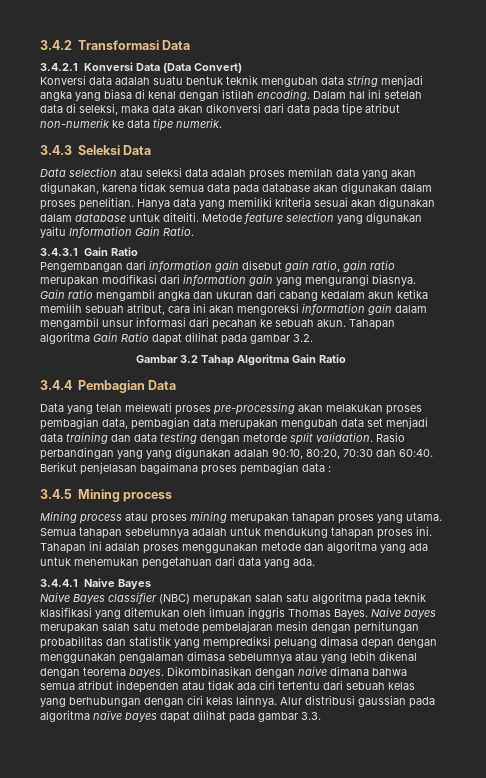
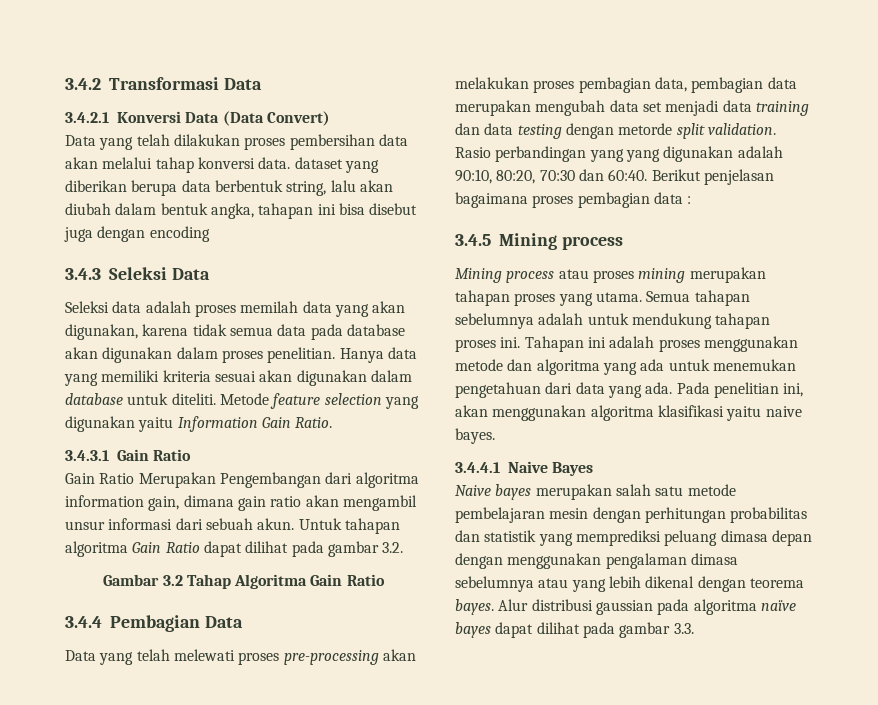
- Konversi data adalah suatu bentuk teknik mengubah data string menjadi angka yang biasa di kenal dengan istilah encoding. Dalam hal ini setelah data di seleksi, maka data akan dikonversi dari data pada tipe atribut non-numerik ke data tipe numerik.
+ Data yang telah dilakukan proses pembersihan data akan melalui tahap konversi data. dataset yang diberikan berupa data berbentuk string, lalu akan diubah dalam bentuk angka, tahapan ini bisa disebut juga dengan encoding
- Data selection atau seleksi data adalah proses memilah data yang akan digunakan, karena tidak semua data pada database akan digunakan dalam proses penelitian.
+ Seleksi data adalah proses memilah data yang akan digunakan, karena tidak semua data pada database akan digunakan dalam proses penelitian.
- Pengembangan dari information gain disebut gain ratio, gain ratio merupakan modifikasi dari information gain yang mengurangi biasnya. Gain ratio mengambil angka dan ukuran dari cabang kedalam akun ketika memilih sebuah atribut, cara ini akan mengoreksi information gain dalam mengambil unsur informasi dari pecahan ke sebuah akun. Tahapan algoritma Gain Ratio dapat dilihat pada gambar 3.2.
+ Gain Ratio Merupakan Pengembangan dari algoritma information gain, dimana gain ratio akan mengambil unsur informasi dari sebuah akun. Untuk tahapan algoritma Gain Ratio dapat dilihat pada gambar 3.2.
- Tahapan ini adalah proses menggunakan metode dan algoritma yang ada untuk menemukan pengetahuan dari data yang ada.
+ Tahapan ini adalah proses menggunakan metode dan algoritma yang ada untuk menemukan pengetahuan dari data yang ada. Pada penelitian ini, akan menggunakan algoritma klasifikasi yaitu naive bayes.
  3.4.4.1 Naive Bayes
- Naive Bayes classifier (NBC) merupakan salah satu algoritma pada teknik klasifikasi yang ditemukan oleh ilmuan inggris Thomas Bayes. Naive bayes merupakan salah satu metode pembelajaran mesin dengan perhitungan probabilitas dan statistik yang memprediksi peluang dimasa depan dengan menggunakan pengalaman dimasa sebelumnya atau yang lebih dikenal dengan teorema bayes.
+ Naive bayes merupakan salah satu metode pembelajaran mesin dengan perhitungan probabilitas dan statistik yang memprediksi peluang dimasa depan dengan menggunakan pengalaman dimasa sebelumnya atau yang lebih dikenal dengan teorema bayes.
- Dikombinasikan dengan naive dimana bahwa semua atribut independen atau tidak ada ciri tertentu dari sebuah kelas yang berhubungan dengan ciri kelas lainnya.

